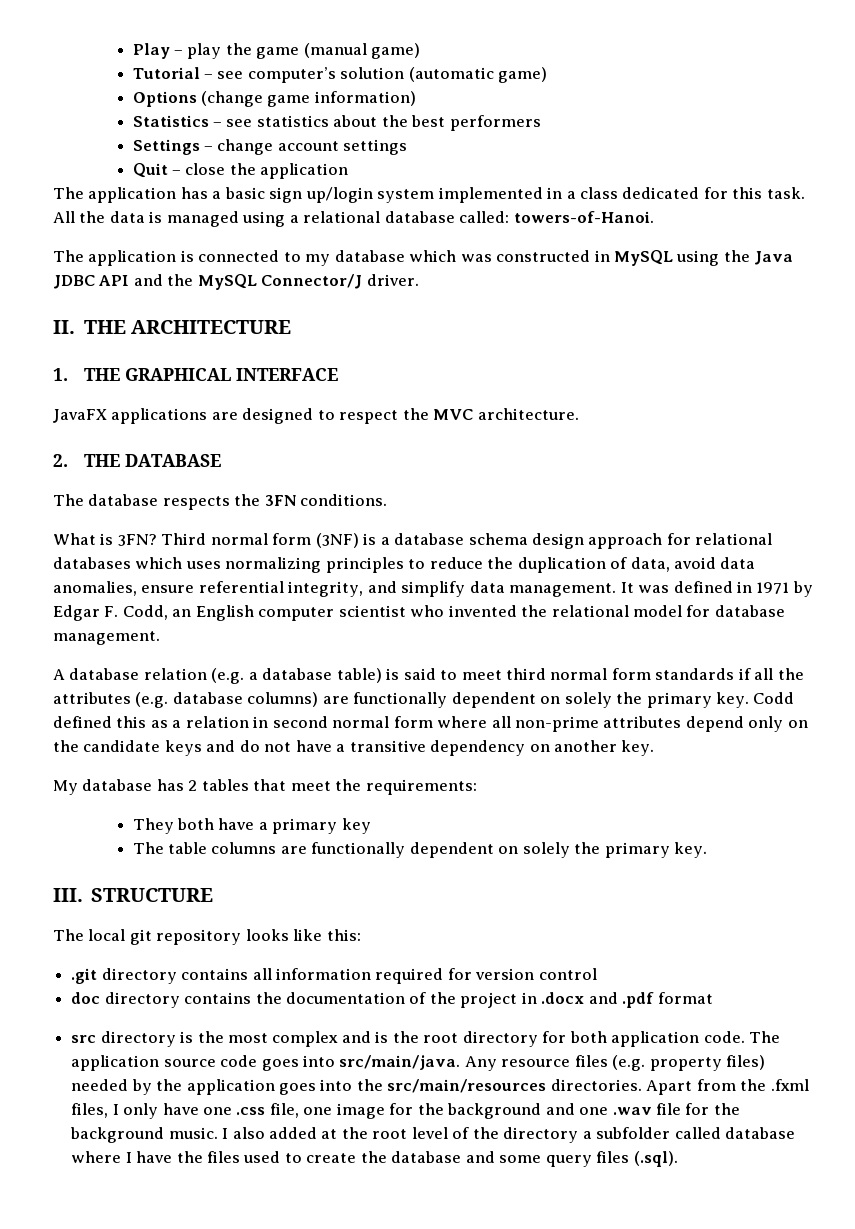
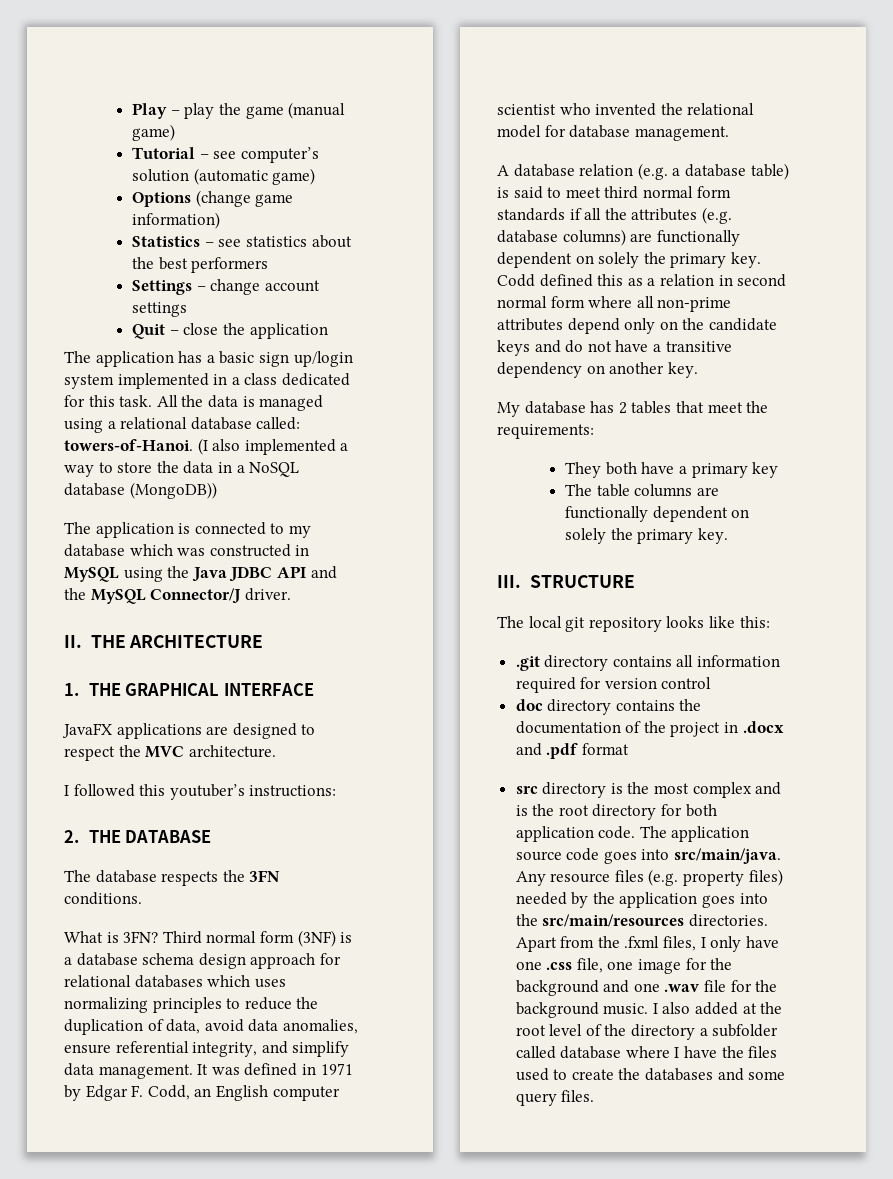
+ (I also implemented a way to store the data in a NoSQL database (MongoDB))
+ I followed this youtuber’s instructions:
- I also added at the root level of the directory a subfolder called database where I have the files used to create the database and some query files (.sql).
+ I also added at the root level of the directory a subfolder called database where I have the files used to create the databases and some query files.

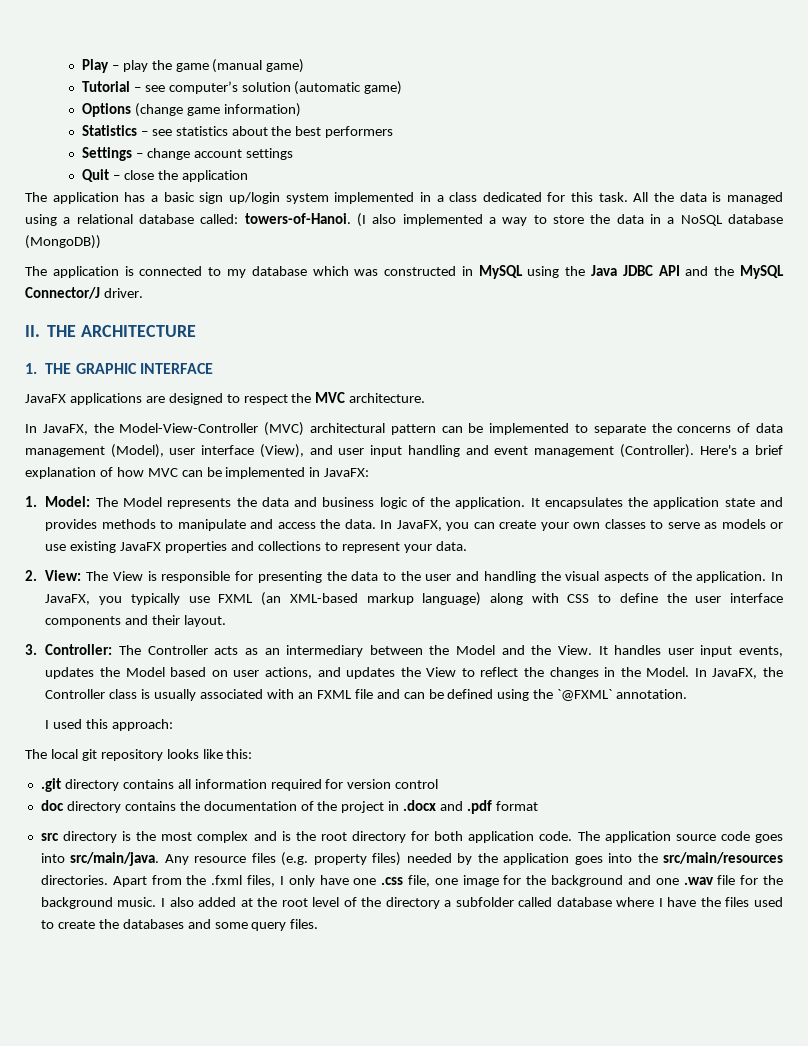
- 1. THE GRAPHICAL INTERFACE
+ 1. THE GRAPHIC INTERFACE
- I followed this youtuber’s instructions:
- 2. THE DATABASE
- The database respects the 3FN conditions.
- What is 3FN? Third normal form (3NF) is a database schema design approach for relational databases which uses normalizing principles to reduce the duplication of data, avoid data anomalies, ensure referential integrity, and simplify data management. It was defined in 1971 by Edgar F. Codd, an English computer scientist who invented the relational model for database management.
- A database relation (e.g. a database table) is said to meet third normal form standards if all the attributes (e.g. database columns) are functionally dependent on solely the primary key. Codd defined this as a relation in second normal form where all non-prime attributes depend only on the candidate keys and do not have a transitive dependency on another key.
- My database has 2 tables that meet the requirements:
- They both have a primary key
- The table columns are functionally dependent on solely the primary key.
- III. STRUCTURE
+ In JavaFX, the Model-View-Controller (MVC) architectural pattern can be implemented to separate the concerns of data management (Model), user interface (View), and user input handling and event management (Controller). Here's a brief explanation of how MVC can be implemented in JavaFX:
+ 1. Model: The Model represents the data and business logic of the application. It encapsulates the application state and provides methods to manipulate and access the data. In JavaFX, you can create your own classes to serve as models or use existing JavaFX properties and collections to represent your data.
+ 2. View: The View is responsible for presenting the data to the user and handling the visual aspects of the application. In JavaFX, you typically use FXML (an XML-based markup language) along with CSS to define the user interface components and their layout.
+ 3. Controller: The Controller acts as an intermediary between the Model and the View. It handles user input events, updates the Model based on user actions, and updates the View to reflect the changes in the Model. In JavaFX, the Controller class is usually associated with an FXML file and can be defined using the `@FXML` annotation.
+ I used this approach:

